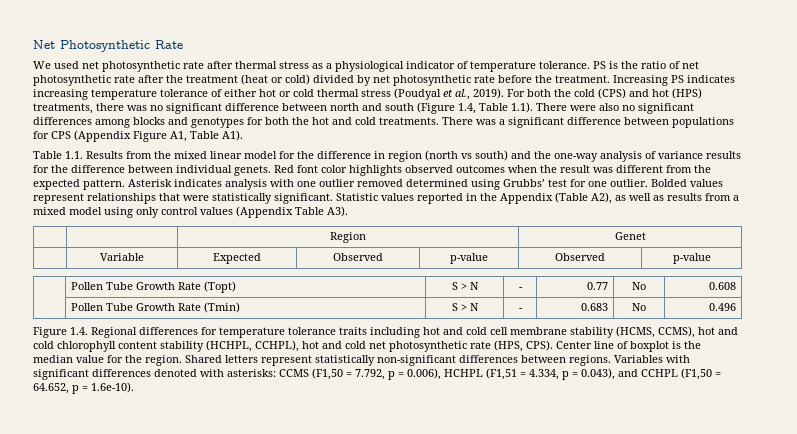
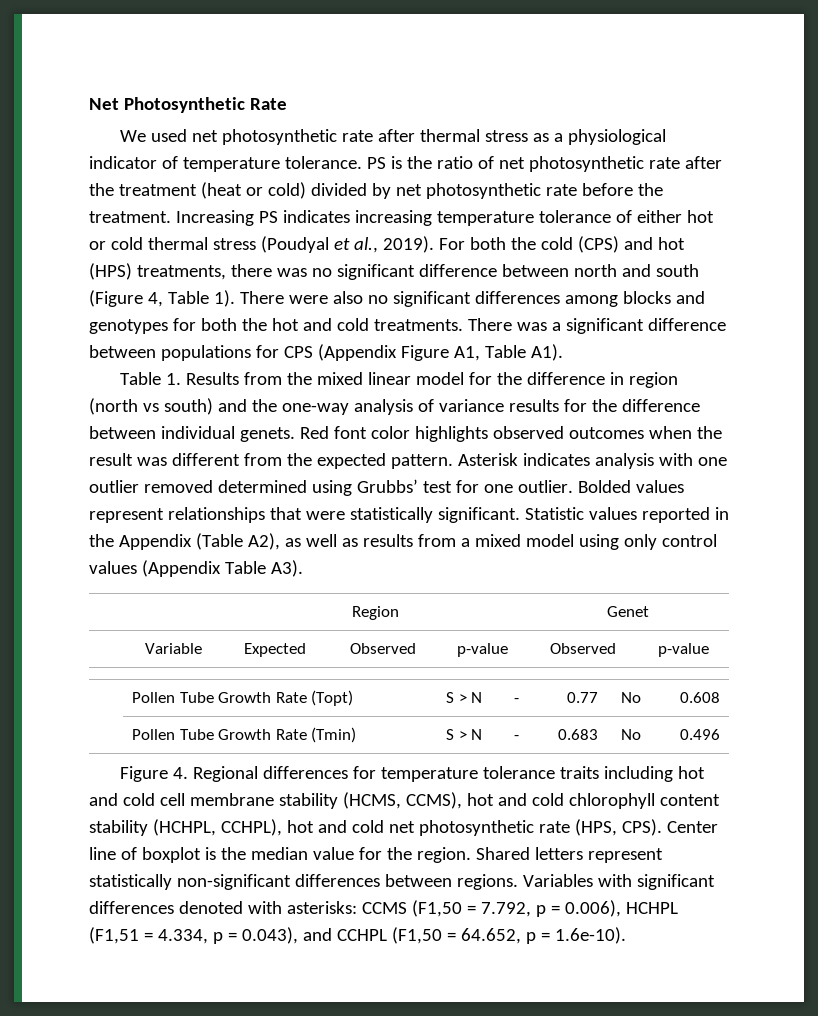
- For both the cold (CPS) and hot (HPS) treatments, there was no significant difference between north and south (Figure 1.4, Table 1.1). There were also no significant differences among blocks and genotypes for both the hot and cold treatments.
+ For both the cold (CPS) and hot (HPS) treatments, there was no significant difference between north and south (Figure 4, Table 1). There were also no significant differences among blocks and genotypes for both the hot and cold treatments.
- Table 1.1. Results from the mixed linear model for the difference in region (north vs south) and the one-way analysis of variance results for the difference between individual genets.
+ Table 1. Results from the mixed linear model for the difference in region (north vs south) and the one-way analysis of variance results for the difference between individual genets.
- Figure 1.4. Regional differences for temperature tolerance traits including hot and cold cell membrane stability (HCMS, CCMS), hot and cold chlorophyll content stability (HCHPL, CCHPL), hot and cold net photosynthetic rate (HPS, CPS).
+ Figure 4. Regional differences for temperature tolerance traits including hot and cold cell membrane stability (HCMS, CCMS), hot and cold chlorophyll content stability (HCHPL, CCHPL), hot and cold net photosynthetic rate (HPS, CPS).

